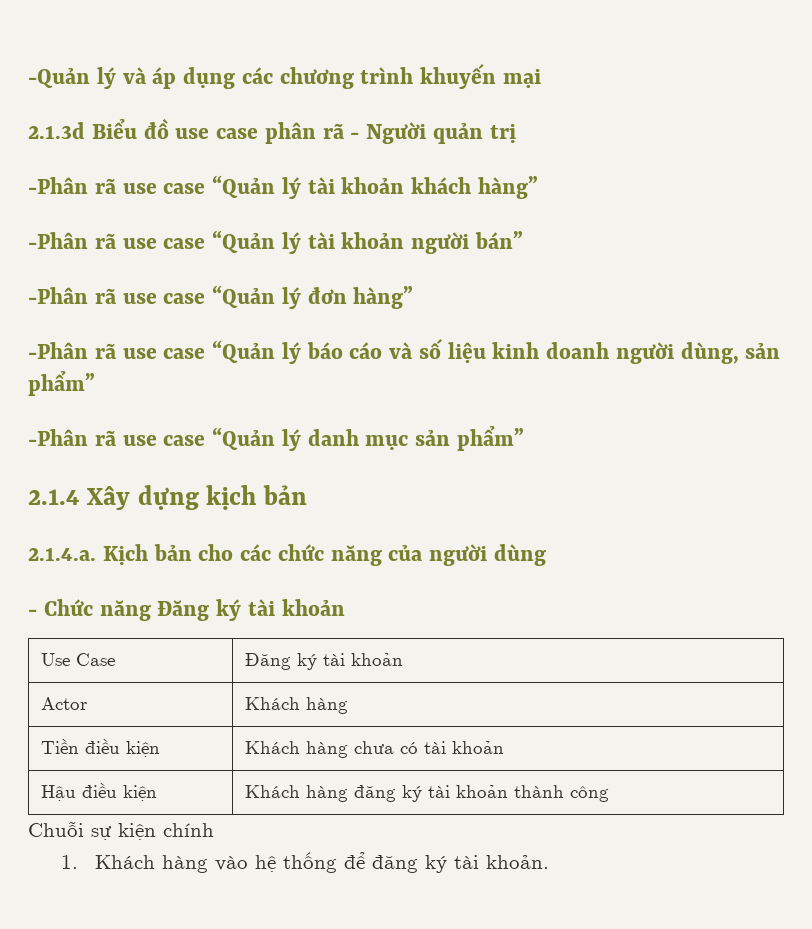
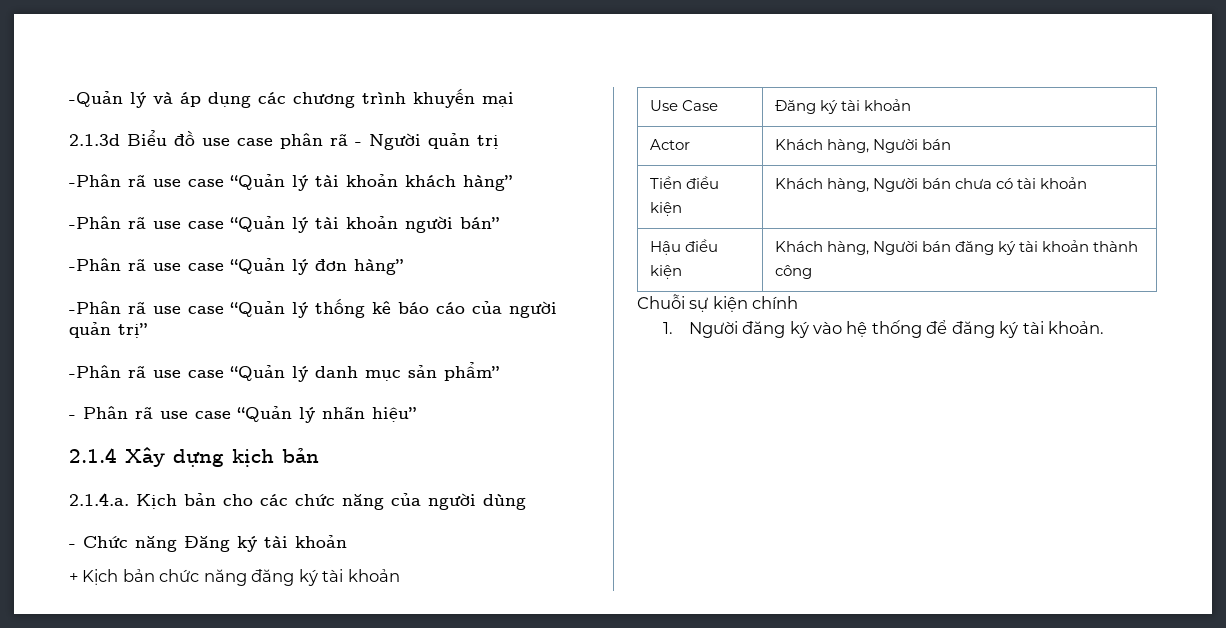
- -Phân rã use case “Quản lý báo cáo và số liệu kinh doanh người dùng, sản phẩm”
+ -Phân rã use case “Quản lý thống kê báo cáo của người quản trị”
+ - Phân rã use case “Quản lý nhãn hiệu”
+ + Kịch bản chức năng đăng ký tài khoản
- Actor | Khách hàng
+ Actor | Khách hàng, Người bán
- Tiền điều kiện | Khách hàng chưa có tài khoản
+ Tiền điều kiện | Khách hàng, Người bán chưa có tài khoản
- Hậu điều kiện | Khách hàng đăng ký tài khoản thành công
+ Hậu điều kiện | Khách hàng, Người bán đăng ký tài khoản thành công
- 1. Khách hàng vào hệ thống để đăng ký tài khoản.
+ 1. Người đăng ký vào hệ thống để đăng ký tài khoản.

